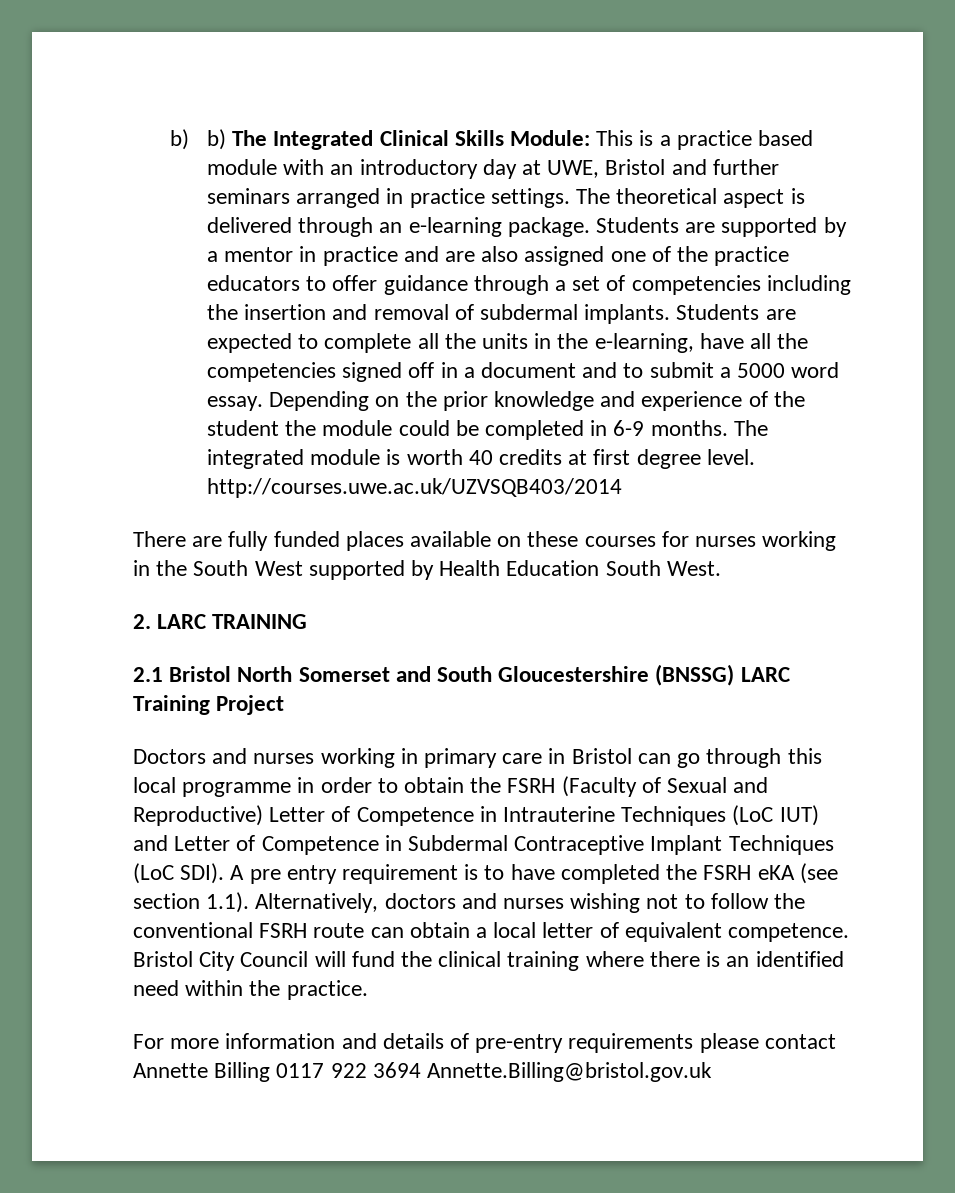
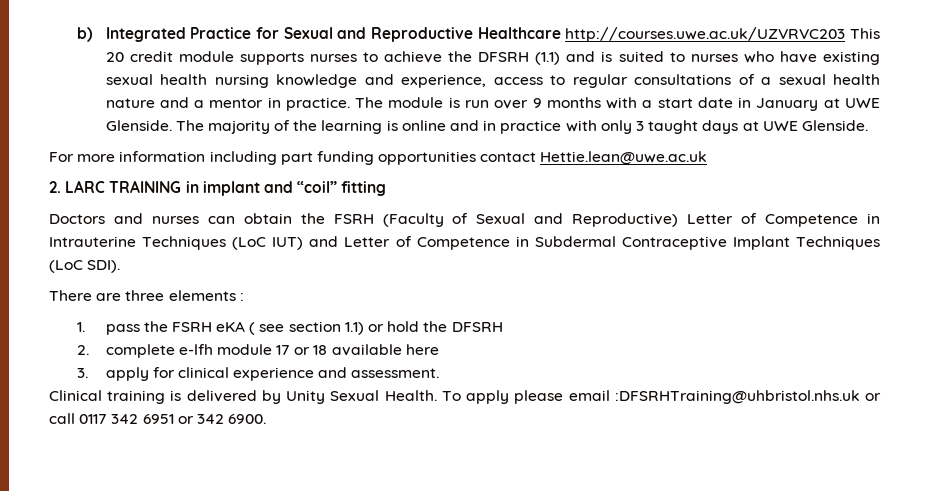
- b) b) The Integrated Clinical Skills Module: This is a practice based module with an introductory day at UWE, Bristol and further seminars arranged in practice settings. The theoretical aspect is delivered through an e-learning package. Students are supported by a mentor in practice and are also assigned one of the practice educators to offer guidance through a set of competencies including the insertion and removal of subdermal implants. Students are expected to complete all the units in the e-learning, have all the competencies signed off in a document and to submit a 5000 word essay. Depending on the prior knowledge and experience of the student the module could be completed in 6-9 months. The integrated module is worth 40 credits at first degree level. http://courses.uwe.ac.uk/UZVSQB403/2014
- There are fully funded places available on these courses for nurses working in the South West supported by Health Education South West.
- 2. LARC TRAINING
- 2.1 Bristol North Somerset and South Gloucestershire (BNSSG) LARC Training Project
- Doctors and nurses working in primary care in Bristol can go through this local programme in order to obtain the FSRH (Faculty of Sexual and Reproductive) Letter of Competence in Intrauterine Techniques (LoC IUT) and Letter of Competence in Subdermal Contraceptive Implant Techniques (LoC SDI). A pre entry requirement is to have completed the FSRH eKA (see section 1.1). Alternatively, doctors and nurses wishing not to follow the conventional FSRH route can obtain a local letter of equivalent competence. Bristol City Council will fund the clinical training where there is an identified need within the practice.
- For more information and details of pre-entry requirements please contact Annette Billing 0117 922 3694 Annette.Billing@bristol.gov.uk
+ b) Integrated Practice for Sexual and Reproductive Healthcare http://courses.uwe.ac.uk/UZVRVC203 This 20 credit module supports nurses to achieve the DFSRH (1.1) and is suited to nurses who have existing sexual health nursing knowledge and experience, access to regular consultations of a sexual health nature and a mentor in practice. The module is run over 9 months with a start date in January at UWE Glenside. The majority of the learning is online and in practice with only 3 taught days at UWE Glenside.
+ For more information including part funding opportunities contact Hettie.lean@uwe.ac.uk
+ 2. LARC TRAINING in implant and “coil” fitting
+ Doctors and nurses can obtain the FSRH (Faculty of Sexual and Reproductive) Letter of Competence in Intrauterine Techniques (LoC IUT) and Letter of Competence in Subdermal Contraceptive Implant Techniques (LoC SDI).
+ There are three elements :
+ 1. pass the FSRH eKA ( see section 1.1) or hold the DFSRH
+ 2. complete e-lfh module 17 or 18 available here
+ 3. apply for clinical experience and assessment.
+ Clinical training is delivered by Unity Sexual Health. To apply please email :DFSRHTraining@uhbristol.nhs.uk or call 0117 342 6951 or 342 6900.

